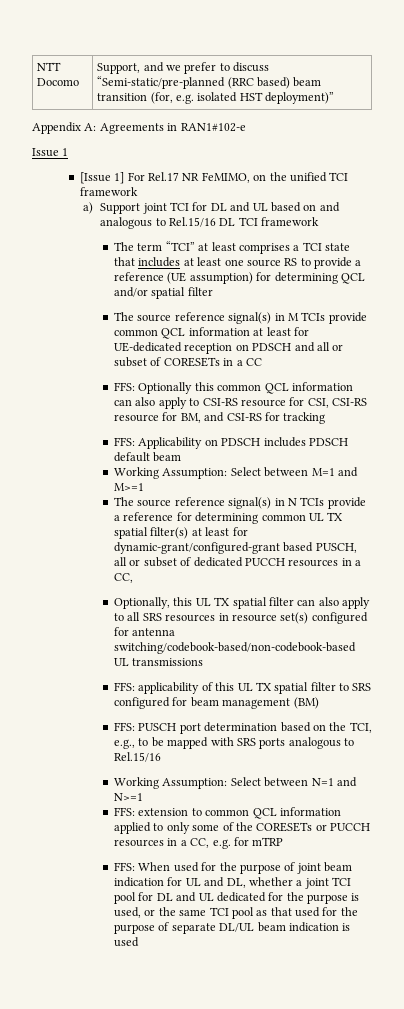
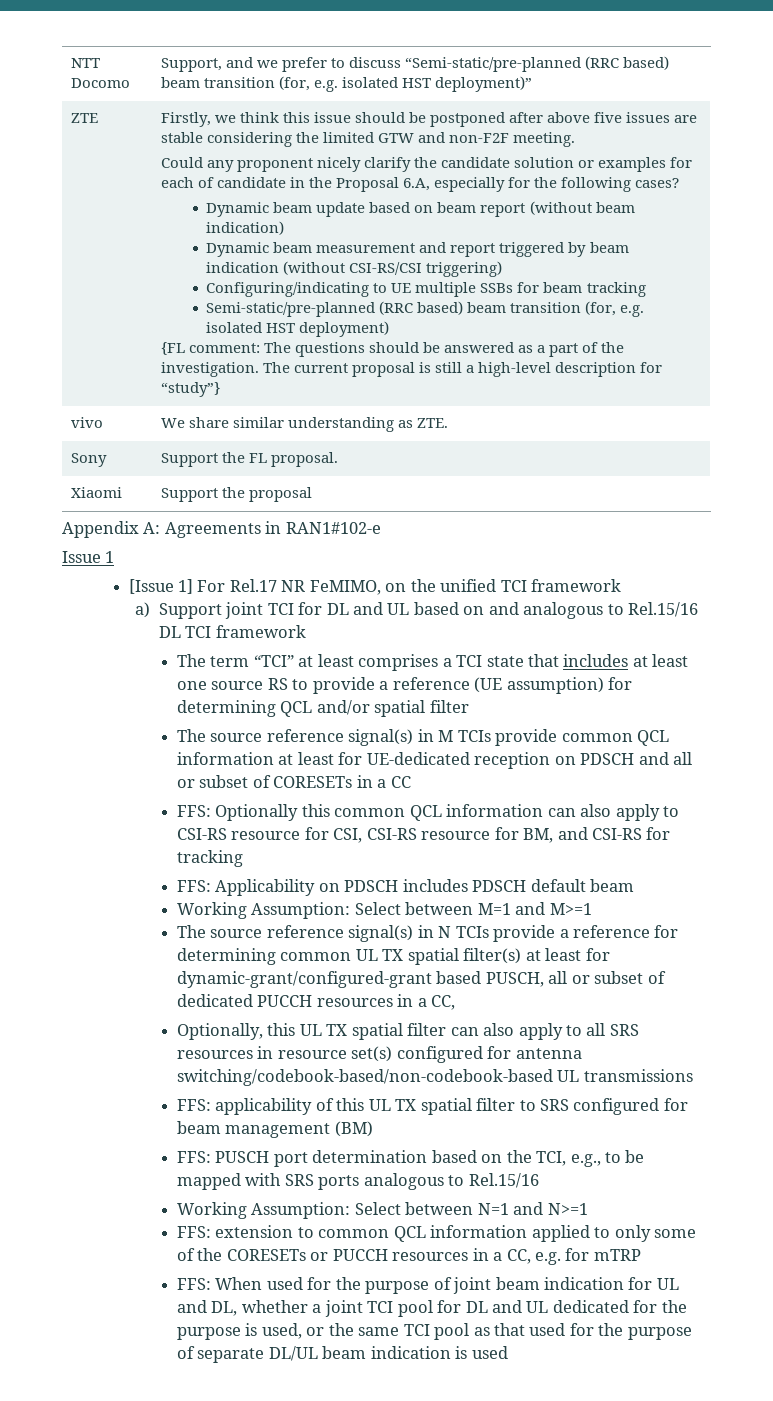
+ ZTE | Firstly, we think this issue should be postponed after above five issues are stable considering the limited GTW and non-F2F meeting.
+ Could any proponent nicely clarify the candidate solution or examples for each of candidate in the Proposal 6.A, especially for the following cases?
+ Dynamic beam update based on beam report (without beam indication)
+ Dynamic beam measurement and report triggered by beam indication (without CSI-RS/CSI triggering)
+ Configuring/indicating to UE multiple SSBs for beam tracking
+ Semi-static/pre-planned (RRC based) beam transition (for, e.g. isolated HST deployment)
+ {FL comment: The questions should be answered as a part of the investigation. The current proposal is still a high-level description for “study”}
+ vivo | We share similar understanding as ZTE.
+ Sony | Support the FL proposal.
+ Xiaomi | Support the proposal

